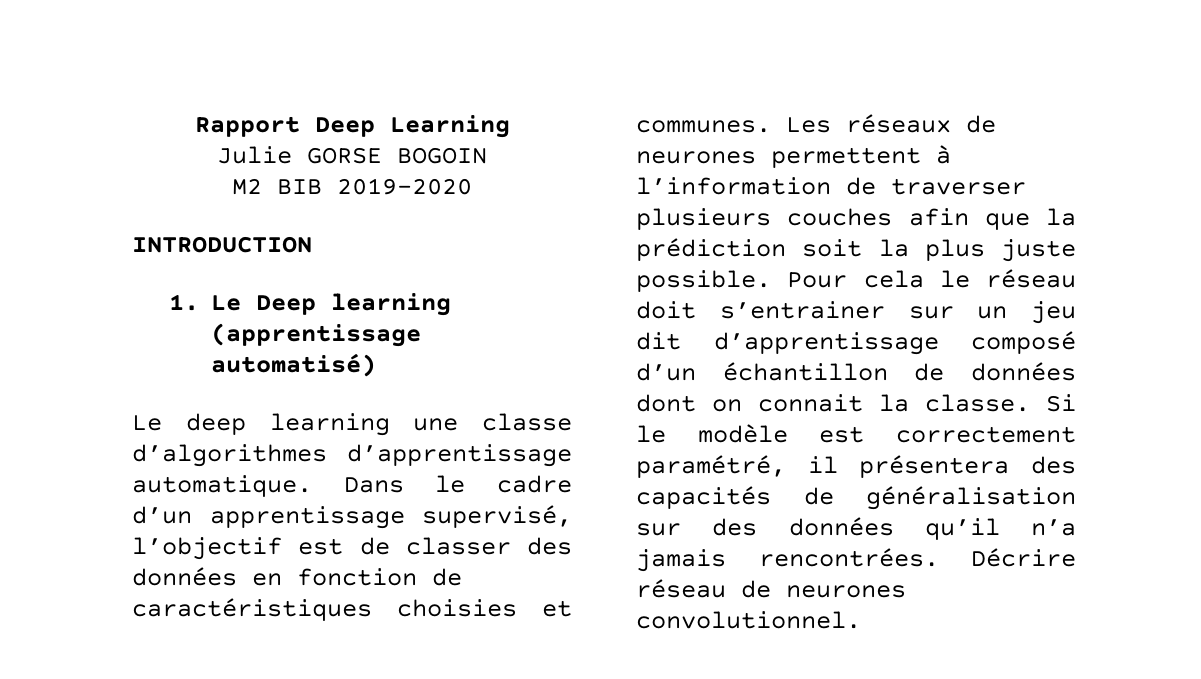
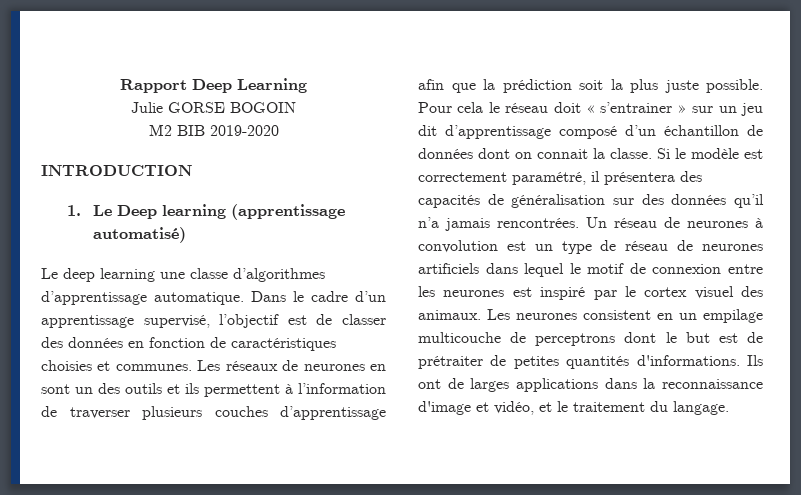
- Les réseaux de neurones permettent à l’information de traverser plusieurs couches afin que la prédiction soit la plus juste possible.
+ Les réseaux de neurones en sont un des outils et ils permettent à l’information de traverser plusieurs couches d’apprentissage afin que la prédiction soit la plus juste possible.
- Pour cela le réseau doit s’entrainer sur un jeu dit d’apprentissage composé d’un échantillon de données dont on connait la classe.
+ Pour cela le réseau doit « s’entrainer » sur un jeu dit d’apprentissage composé d’un échantillon de données dont on connait la classe.
- Décrire réseau de neurones convolutionnel.
+ Un réseau de neurones à convolution est un type de réseau de neurones artificiels dans lequel le motif de connexion entre les neurones est inspiré par le cortex visuel des animaux. Les neurones consistent en un empilage multicouche de perceptrons dont le but est de prétraiter de petites quantités d'informations. Ils ont de larges applications dans la reconnaissance d'image et vidéo, et le traitement du langage.

